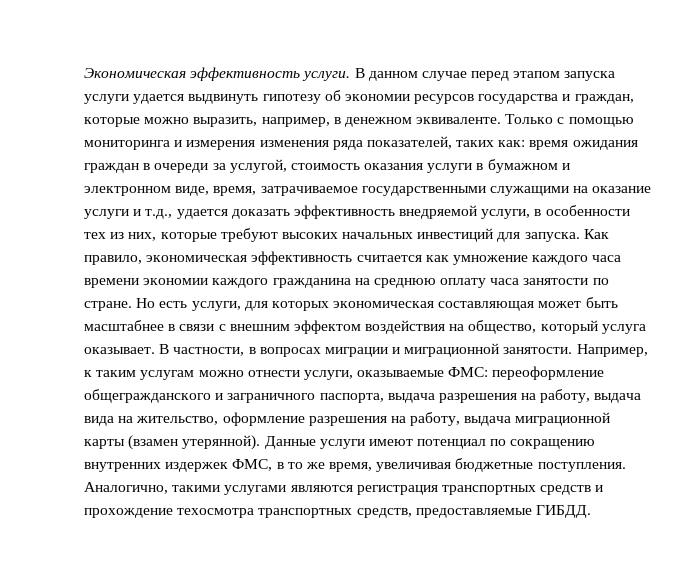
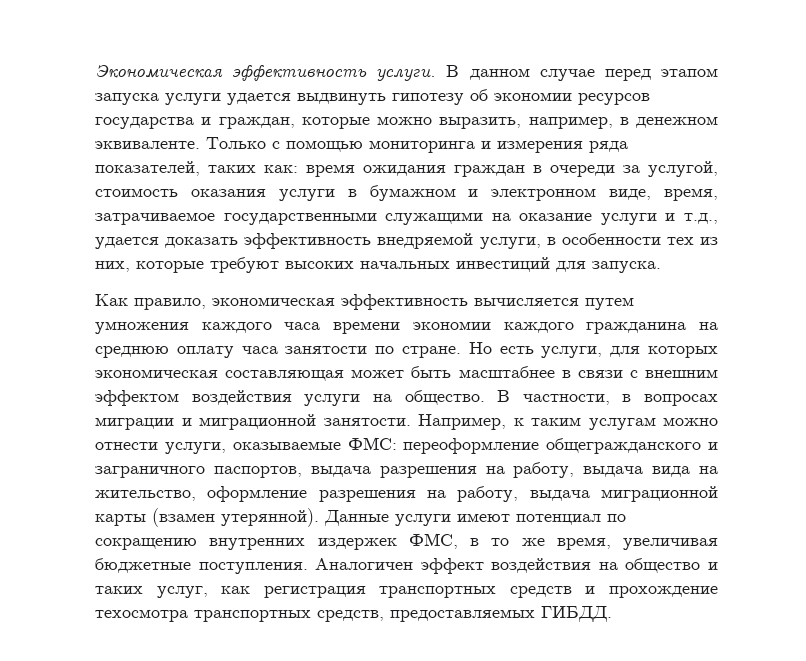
- Только с помощью мониторинга и измерения изменения ряда показателей, таких как:
+ Только с помощью мониторинга и измерения ряда показателей, таких как:
- время ожидания граждан в очереди за услугой, стоимость оказания услуги в бумажном и электронном виде, время, затрачиваемое государственными служащими на оказание услуги и т.д., удается доказать эффективность внедряемой услуги, в особенности тех из них, которые требуют высоких начальных инвестиций для запуска. Как правило, экономическая эффективность считается как умножение каждого часа времени экономии каждого гражданина на среднюю оплату часа занятости по стране.
+ время ожидания граждан в очереди за услугой, стоимость оказания услуги в бумажном и электронном виде, время, затрачиваемое государственными служащими на оказание услуги и т.д., удается доказать эффективность внедряемой услуги, в особенности тех из них, которые требуют высоких начальных инвестиций для запуска.
+ Как правило, экономическая эффективность вычисляется путем умножения каждого часа времени экономии каждого гражданина на среднюю оплату часа занятости по стране.
- Но есть услуги, для которых экономическая составляющая может быть масштабнее в связи с внешним эффектом воздействия на общество, который услуга оказывает.
+ Но есть услуги, для которых экономическая составляющая может быть масштабнее в связи с внешним эффектом воздействия услуги на общество.
- Например, к таким услугам можно отнести услуги, оказываемые ФМС: переоформление общегражданского и заграничного паспорта, выдача разрешения на работу, выдача вида на жительство, оформление разрешения на работу, выдача миграционной карты (взамен утерянной).
+ Например, к таким услугам можно отнести услуги, оказываемые ФМС: переоформление общегражданского и заграничного паспортов, выдача разрешения на работу, выдача вида на жительство, оформление разрешения на работу, выдача миграционной карты (взамен утерянной).
- Аналогично, такими услугами являются регистрация транспортных средств и прохождение техосмотра транспортных средств, предоставляемые ГИБДД.
+ Аналогичен эффект воздействия на общество и таких услуг, как регистрация транспортных средств и прохождение техосмотра транспортных средств, предоставляемых ГИБДД.

